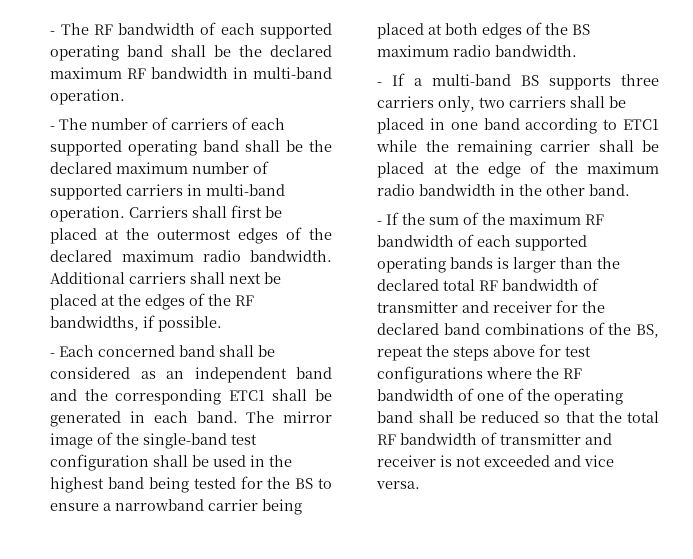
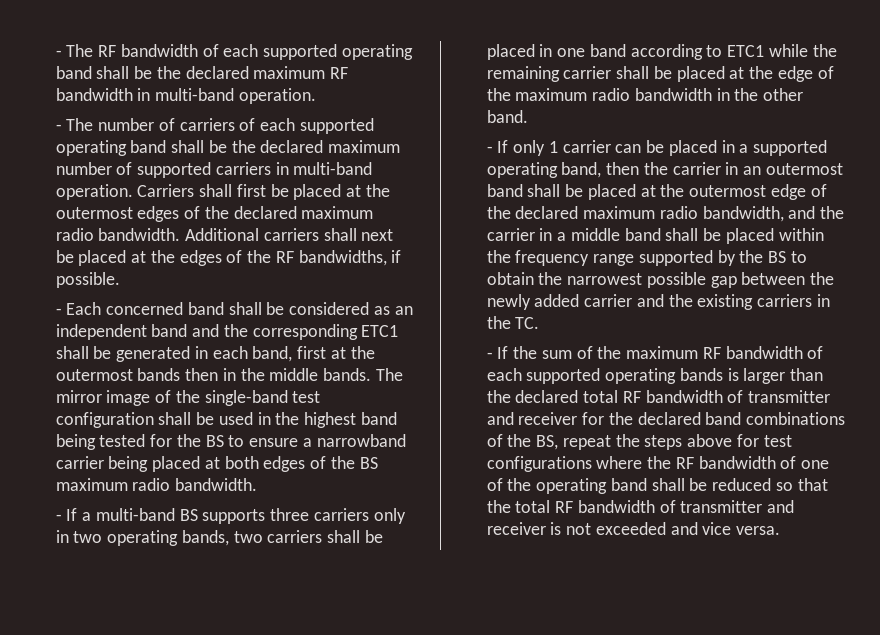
- - Each concerned band shall be considered as an independent band and the corresponding ETC1 shall be generated in each band.
+ - Each concerned band shall be considered as an independent band and the corresponding ETC1 shall be generated in each band, first at the outermost bands then in the middle bands.
- - If a multi-band BS supports three carriers only, two carriers shall be placed in one band according to ETC1 while the remaining carrier shall be placed at the edge of the maximum radio bandwidth in the other band.
+ - If a multi-band BS supports three carriers only in two operating bands, two carriers shall be placed in one band according to ETC1 while the remaining carrier shall be placed at the edge of the maximum radio bandwidth in the other band.
+ - If only 1 carrier can be placed in a supported operating band, then the carrier in an outermost band shall be placed at the outermost edge of the declared maximum radio bandwidth, and the carrier in a middle band shall be placed within the frequency range supported by the BS to obtain the narrowest possible gap between the newly added carrier and the existing carriers in the TC.

